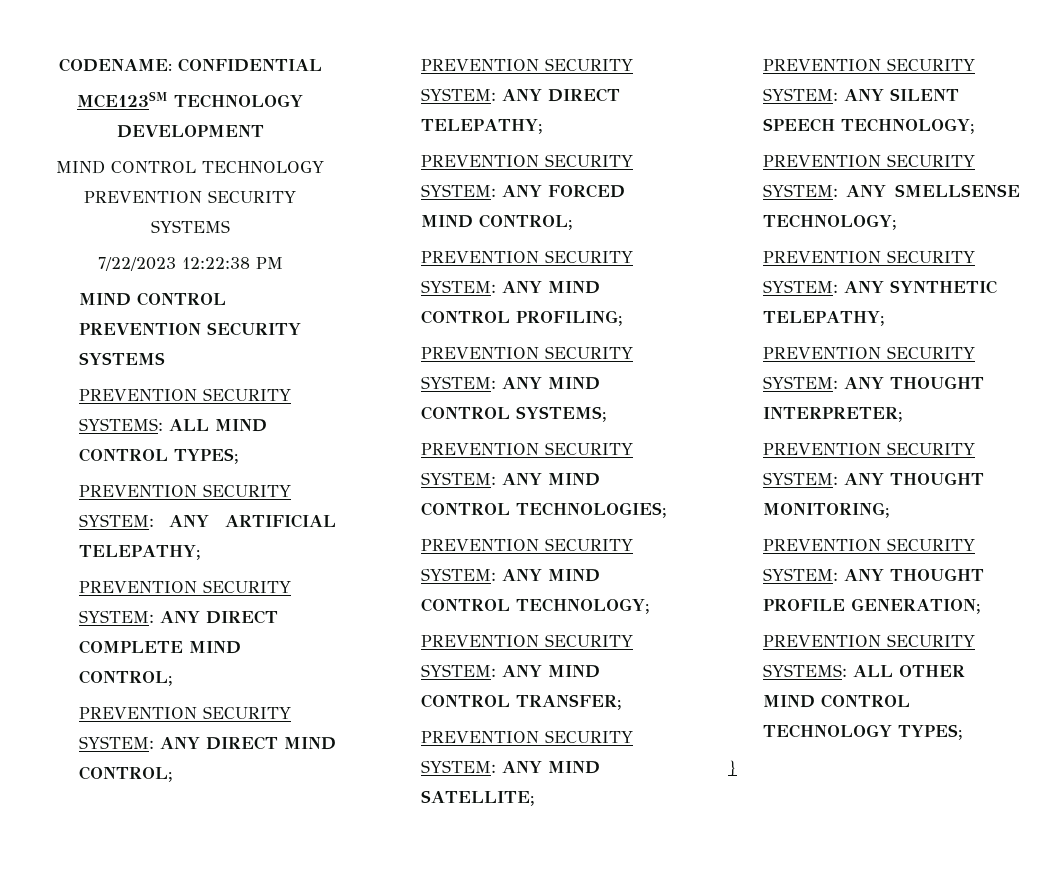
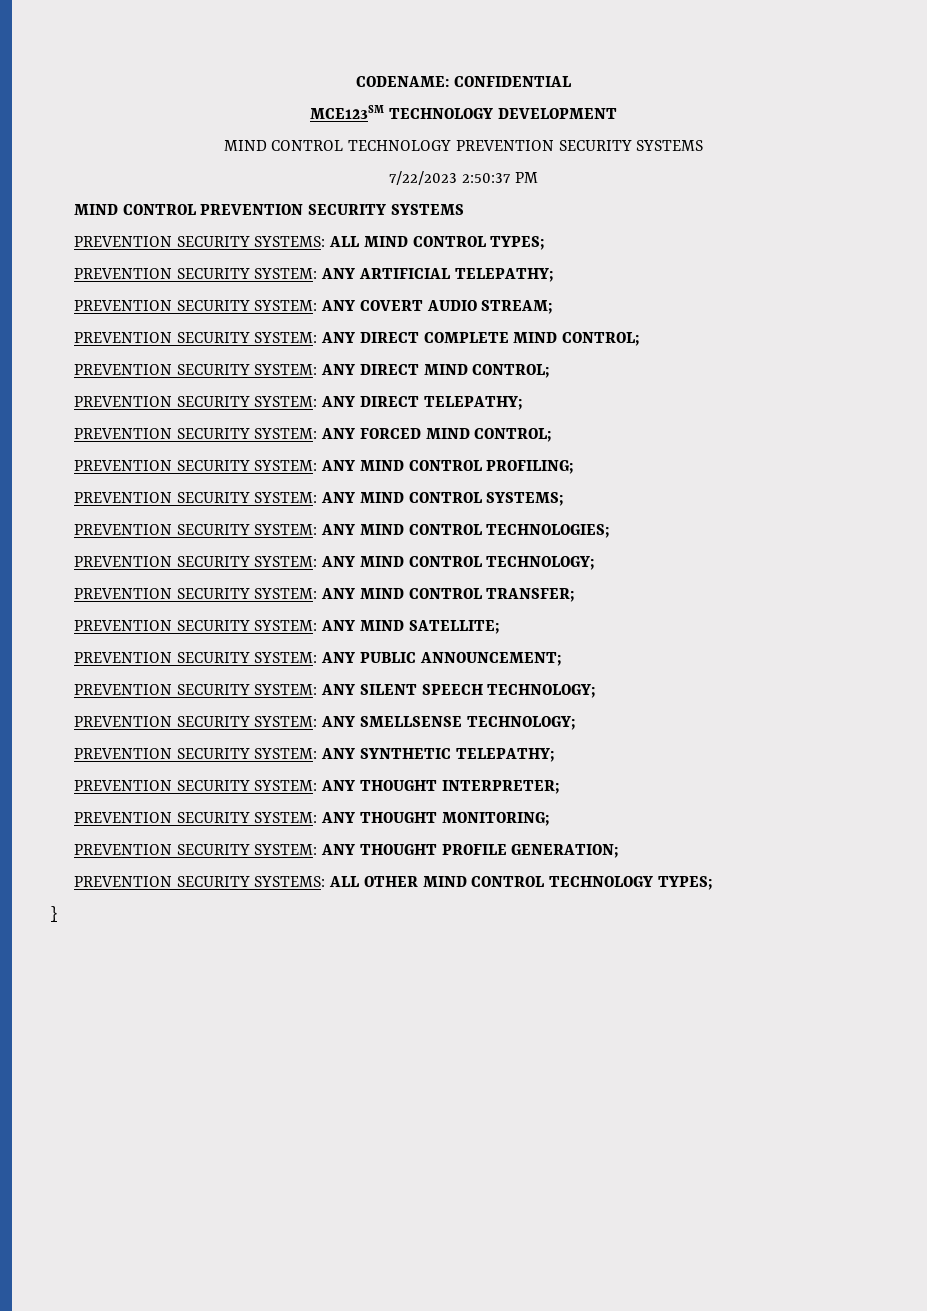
- 7/22/2023 12:22:38 PM
+ 7/22/2023 2:50:37 PM
+ PREVENTION SECURITY SYSTEM: ANY COVERT AUDIO STREAM;
+ PREVENTION SECURITY SYSTEM: ANY PUBLIC ANNOUNCEMENT;

